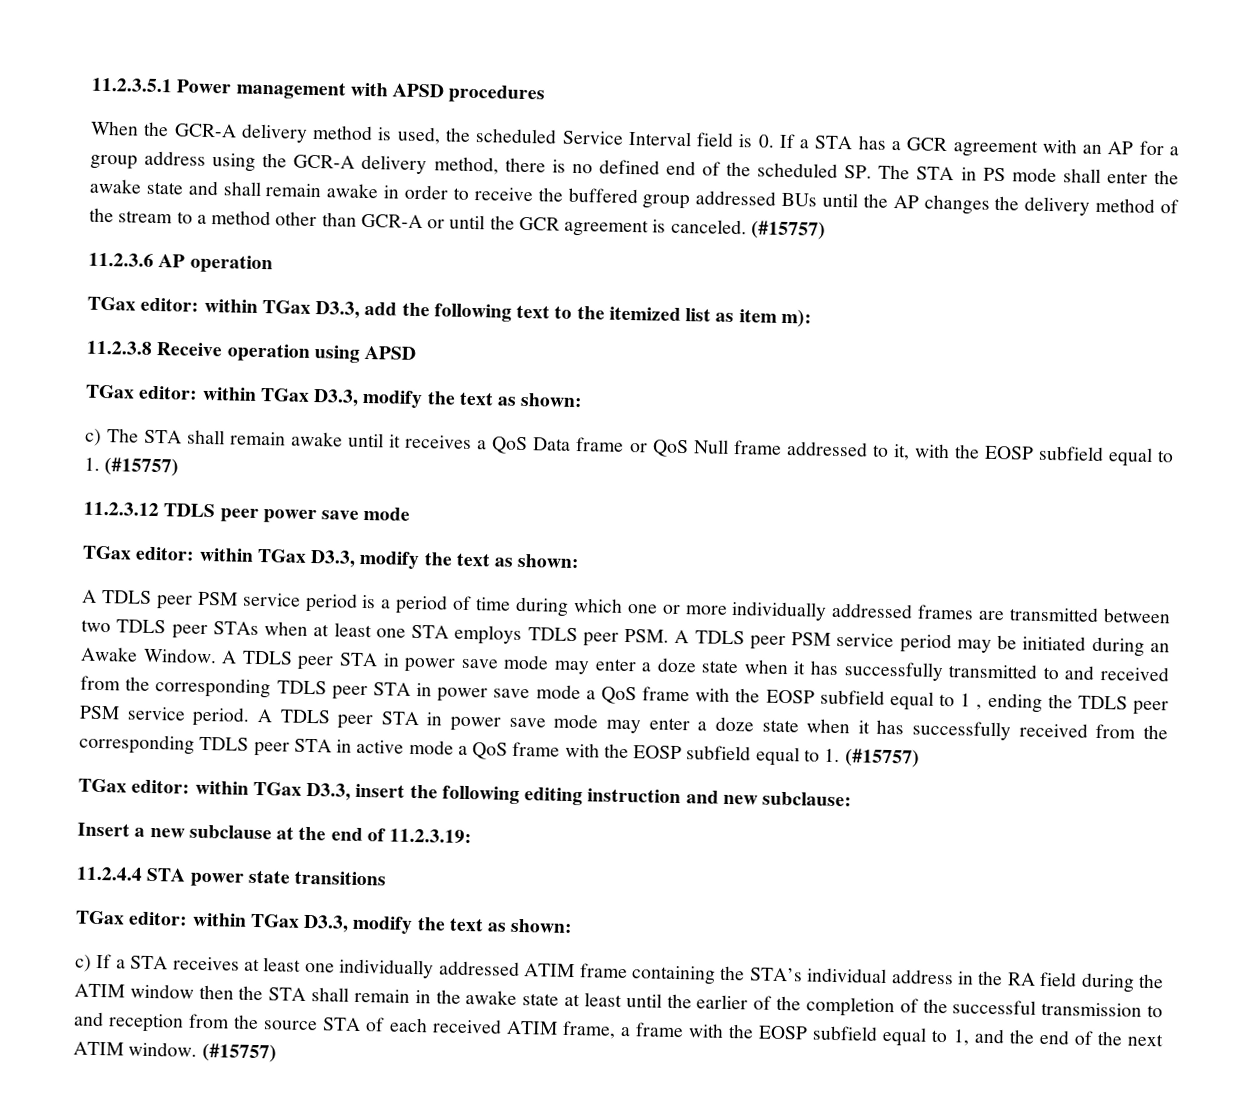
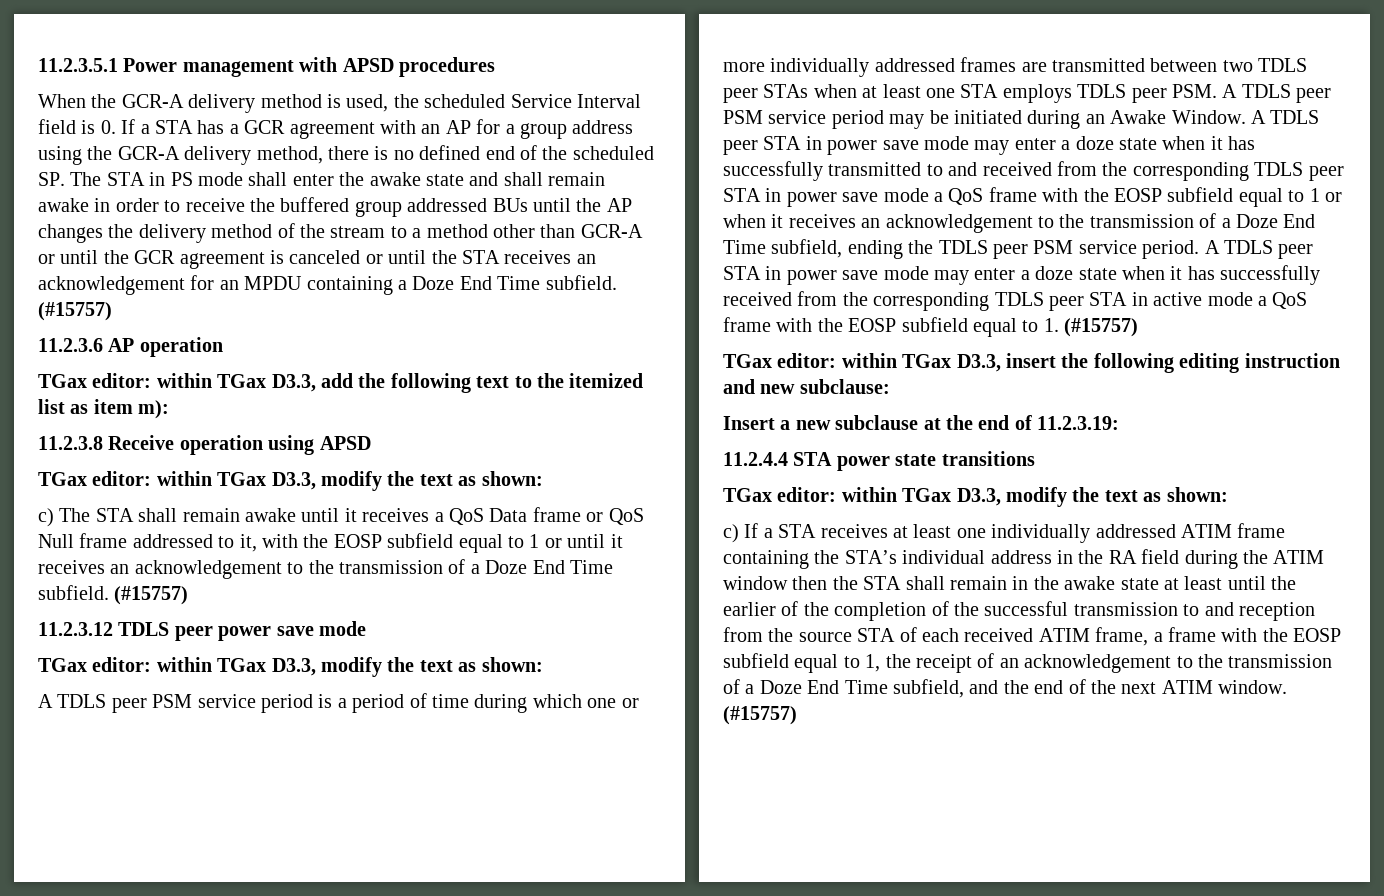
- When the GCR-A delivery method is used, the scheduled Service Interval field is 0. If a STA has a GCR agreement with an AP for a group address using the GCR-A delivery method, there is no defined end of the scheduled SP. The STA in PS mode shall enter the awake state and shall remain awake in order to receive the buffered group addressed BUs until the AP changes the delivery method of the stream to a method other than GCR-A or until the GCR agreement is canceled.
+ When the GCR-A delivery method is used, the scheduled Service Interval field is 0. If a STA has a GCR agreement with an AP for a group address using the GCR-A delivery method, there is no defined end of the scheduled SP. The STA in PS mode shall enter the awake state and shall remain awake in order to receive the buffered group addressed BUs until the AP changes the delivery method of the stream to a method other than GCR-A or until the GCR agreement is canceled or until the STA receives an acknowledgement for an MPDU containing a Doze End Time subfield.
- c) The STA shall remain awake until it receives a QoS Data frame or QoS Null frame addressed to it, with the EOSP subfield equal to 1. (#15757)
+ c) The STA shall remain awake until it receives a QoS Data frame or QoS Null frame addressed to it, with the EOSP subfield equal to 1 or until it receives an acknowledgement to the transmission of a Doze End Time subfield. (#15757)
- A TDLS peer STA in power save mode may enter a doze state when it has successfully transmitted to and received from the corresponding TDLS peer STA in power save mode a QoS frame with the EOSP subfield equal to 1 , ending the TDLS peer PSM service period.
+ A TDLS peer STA in power save mode may enter a doze state when it has successfully transmitted to and received from the corresponding TDLS peer STA in power save mode a QoS frame with the EOSP subfield equal to 1 or when it receives an acknowledgement to the transmission of a Doze End Time subfield, ending the TDLS peer PSM service period.
- c) If a STA receives at least one individually addressed ATIM frame containing the STA’s individual address in the RA field during the ATIM window then the STA shall remain in the awake state at least until the earlier of the completion of the successful transmission to and reception from the source STA of each received ATIM frame, a frame with the EOSP subfield equal to 1, and the end of the next ATIM window.
+ c) If a STA receives at least one individually addressed ATIM frame containing the STA’s individual address in the RA field during the ATIM window then the STA shall remain in the awake state at least until the earlier of the completion of the successful transmission to and reception from the source STA of each received ATIM frame, a frame with the EOSP subfield equal to 1, the receipt of an acknowledgement to the transmission of a Doze End Time subfield, and the end of the next ATIM window.

